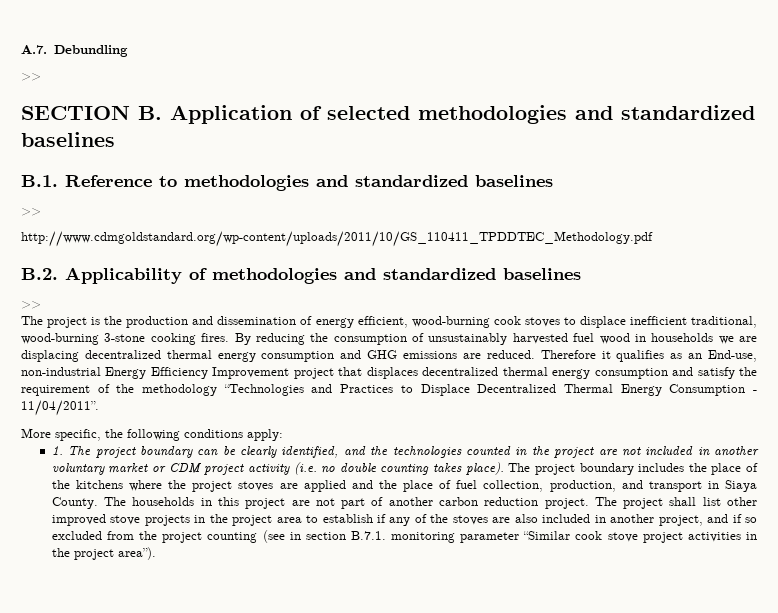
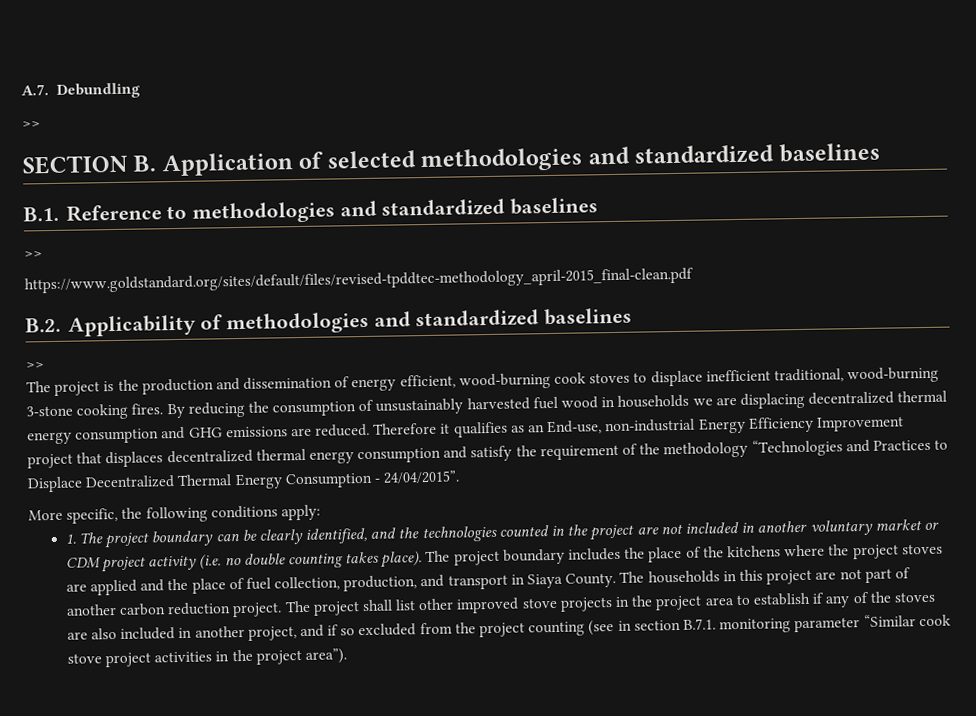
- http://www.cdmgoldstandard.org/wp-content/uploads/2011/10/GS_110411_TPDDTEC_Methodology.pdf
+ https://www.goldstandard.org/sites/default/files/revised-tpddtec-methodology_april-2015_final-clean.pdf
- Therefore it qualifies as an End-use, non-industrial Energy Efficiency Improvement project that displaces decentralized thermal energy consumption and satisfy the requirement of the methodology “Technologies and Practices to Displace Decentralized Thermal Energy Consumption - 11/04/2011”.
+ Therefore it qualifies as an End-use, non-industrial Energy Efficiency Improvement project that displaces decentralized thermal energy consumption and satisfy the requirement of the methodology “Technologies and Practices to Displace Decentralized Thermal Energy Consumption - 24/04/2015”.

